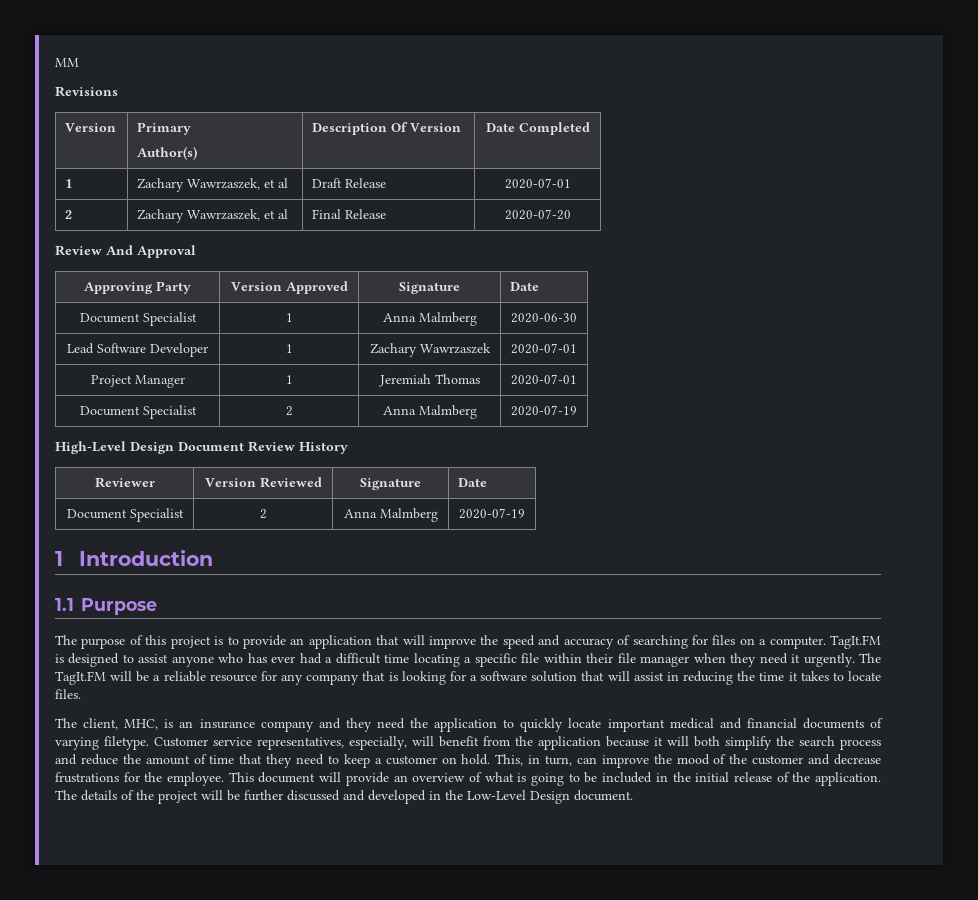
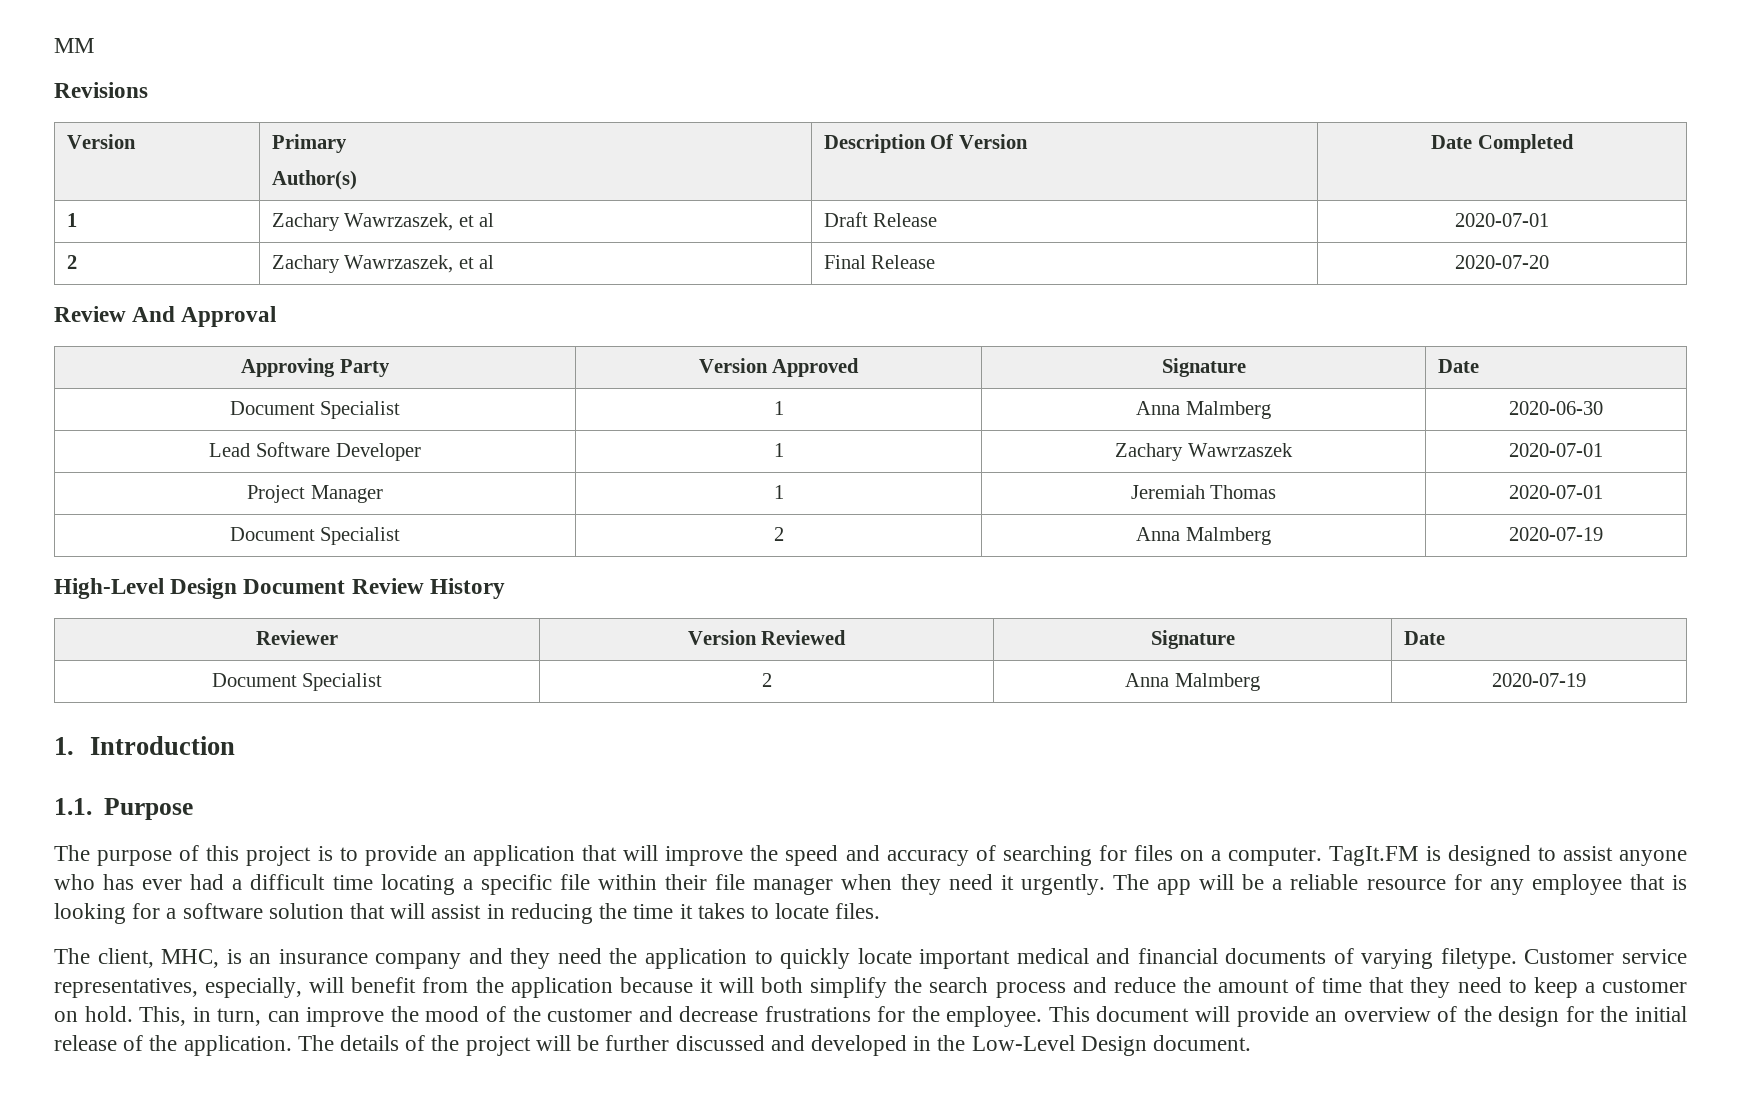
- 1 Introduction
+ 1. Introduction
- 1.1 Purpose
+ 1.1. Purpose
- The TagIt.FM will be a reliable resource for any company that is looking for a software solution that will assist in reducing the time it takes to locate files.
+ The app will be a reliable resource for any employee that is looking for a software solution that will assist in reducing the time it takes to locate files.
- This document will provide an overview of what is going to be included in the initial release of the application.
+ This document will provide an overview of the design for the initial release of the application.

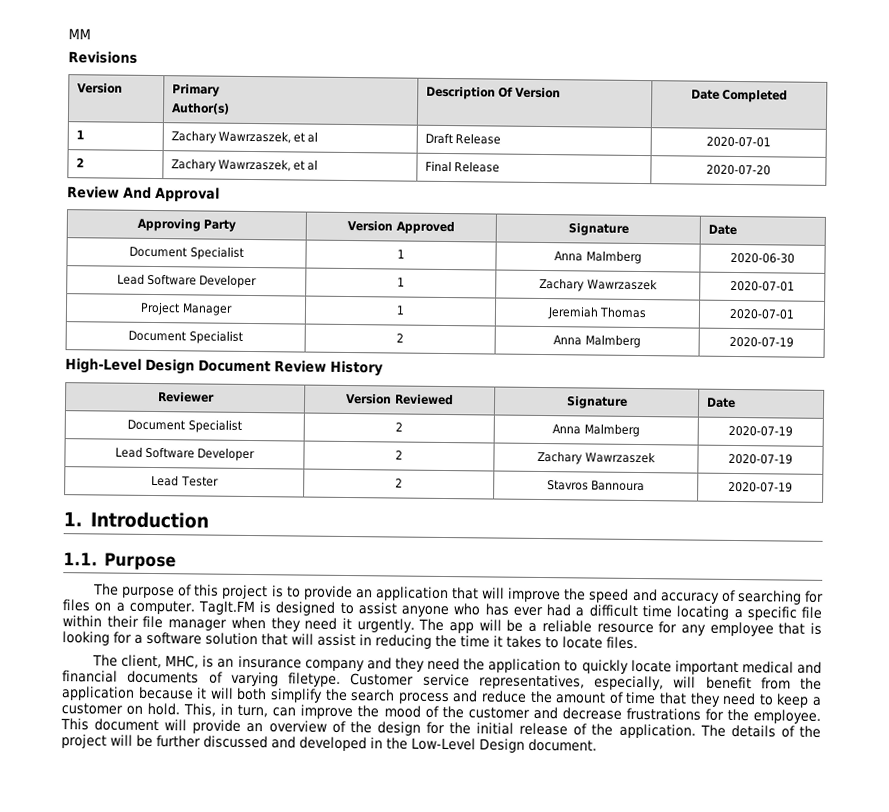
+ Lead Software Developer | 2 | Zachary Wawrzaszek | 2020-07-19
+ Lead Tester | 2 | Stavros Bannoura | 2020-07-19

